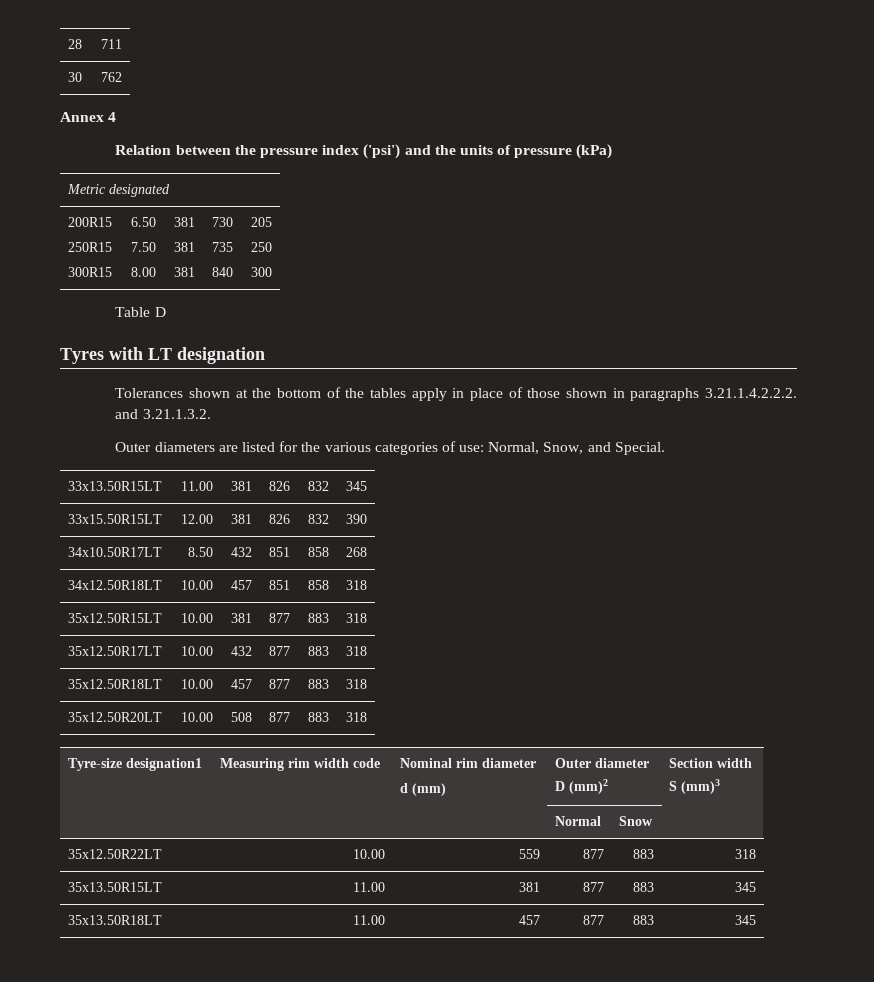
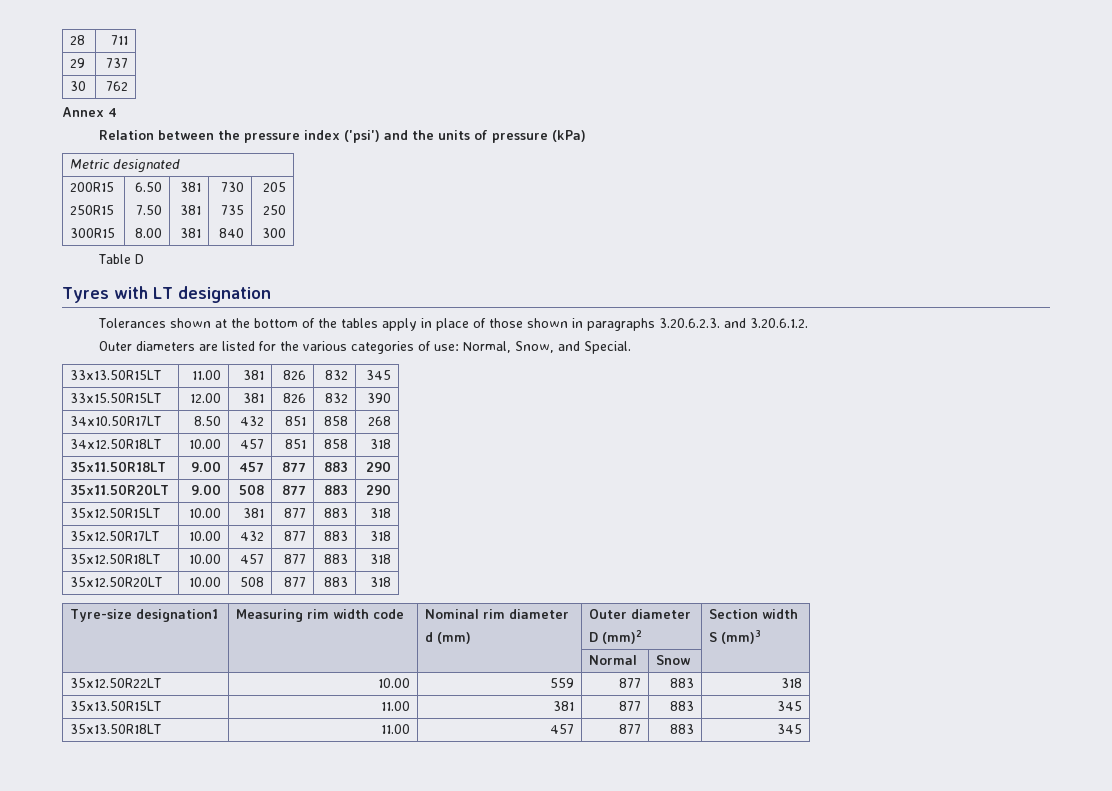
+ 29 | 737
- Tolerances shown at the bottom of the tables apply in place of those shown in paragraphs 3.21.1.4.2.2.2. and 3.21.1.3.2.
+ Tolerances shown at the bottom of the tables apply in place of those shown in paragraphs 3.20.6.2.3. and 3.20.6.1.2.
+ 35x11.50R18LT | 9.00 | 457 | 877 | 883 | 290
+ 35x11.50R20LT | 9.00 | 508 | 877 | 883 | 290

